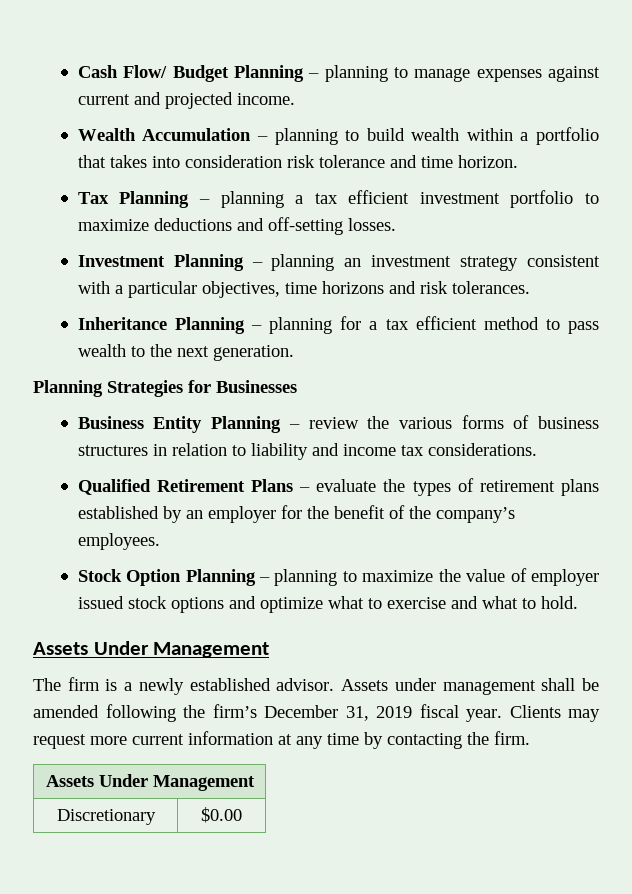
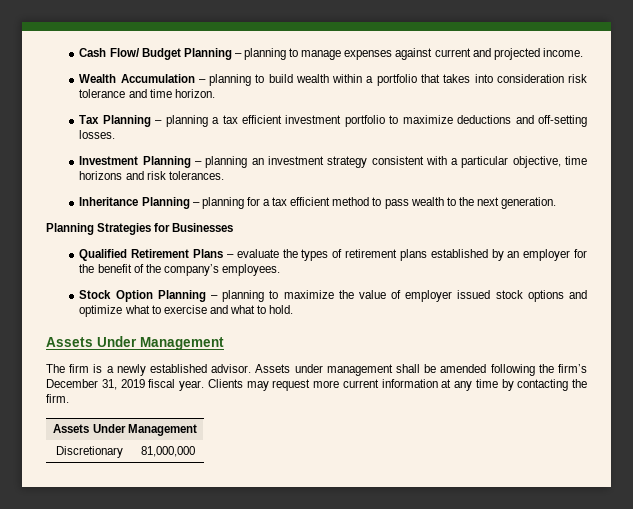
- Investment Planning – planning an investment strategy consistent with a particular objectives, time horizons and risk tolerances.
+ Investment Planning – planning an investment strategy consistent with a particular objective, time horizons and risk tolerances.
- Business Entity Planning – review the various forms of business structures in relation to liability and income tax considerations.
- Discretionary | $0.00
+ Discretionary | 81,000,000

